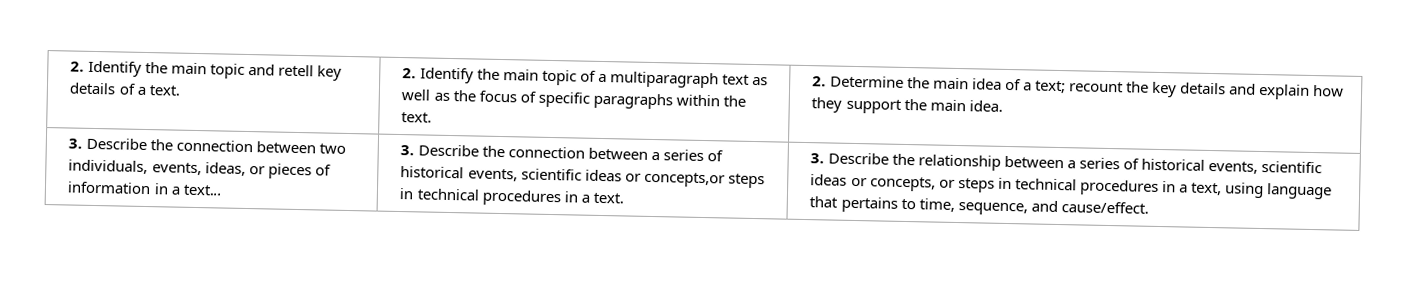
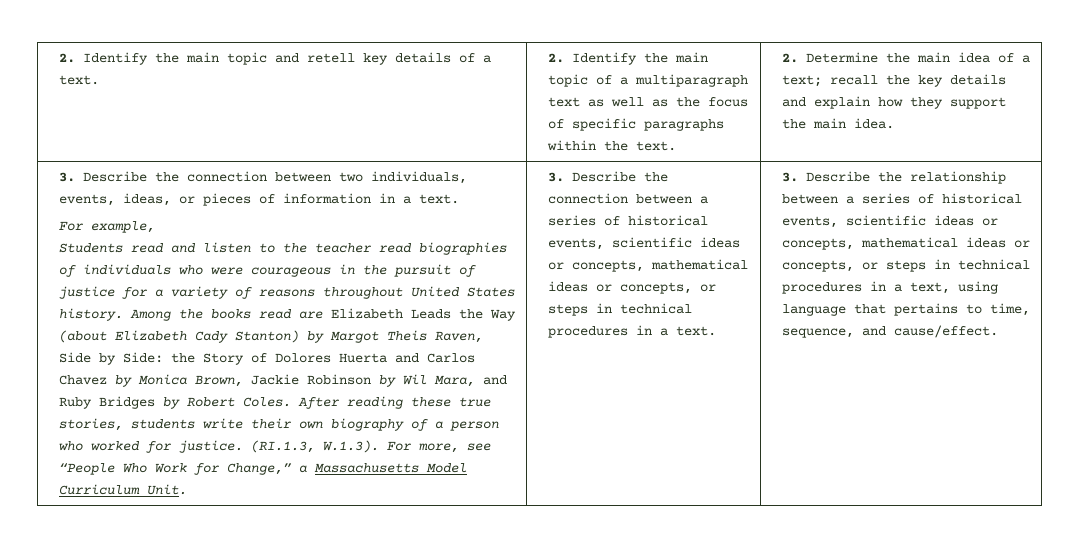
- 2. Determine the main idea of a text; recount the key details and explain how they support the main idea.
+ 2. Determine the main idea of a text; recall the key details and explain how they support the main idea.
- 3. Describe the connection between two individuals, events, ideas, or pieces of information in a text...
+ 3. Describe the connection between two individuals, events, ideas, or pieces of information in a text.
+ For example,
+ Students read and listen to the teacher read biographies of individuals who were courageous in the pursuit of justice for a variety of reasons throughout United States history. Among the books read are Elizabeth Leads the Way (about Elizabeth Cady Stanton) by Margot Theis Raven, Side by Side: the Story of Dolores Huerta and Carlos Chavez by Monica Brown, Jackie Robinson by Wil Mara, and Ruby Bridges by Robert Coles. After reading these true stories, students write their own biography of a person who worked for justice. (RI.1.3, W.1.3). For more, see “People Who Work for Change,” a Massachusetts Model Curriculum Unit.
- 3. Describe the connection between a series of historical events, scientific ideas or concepts,or steps in technical procedures in a text.
+ 3. Describe the connection between a series of historical events, scientific ideas or concepts, mathematical ideas or concepts, or steps in technical procedures in a text.
- 3. Describe the relationship between a series of historical events, scientific ideas or concepts, or steps in technical procedures in a text, using language that pertains to time, sequence, and cause/effect.
+ 3. Describe the relationship between a series of historical events, scientific ideas or concepts, mathematical ideas or concepts, or steps in technical procedures in a text, using language that pertains to time, sequence, and cause/effect.

